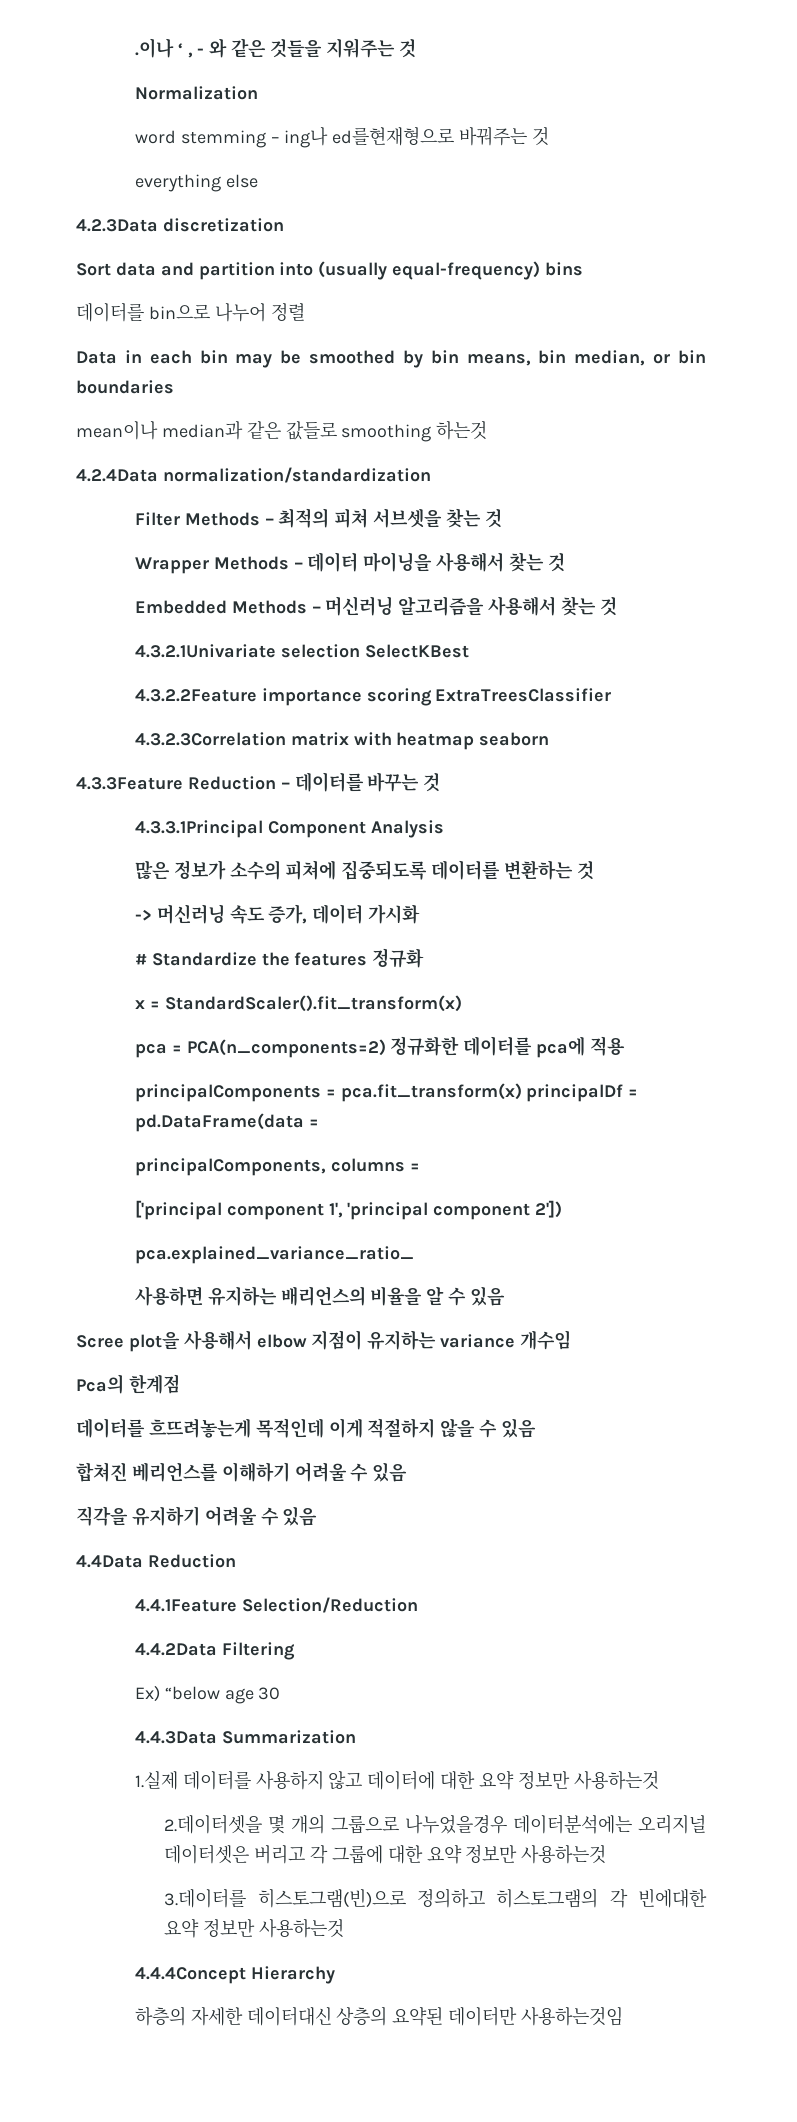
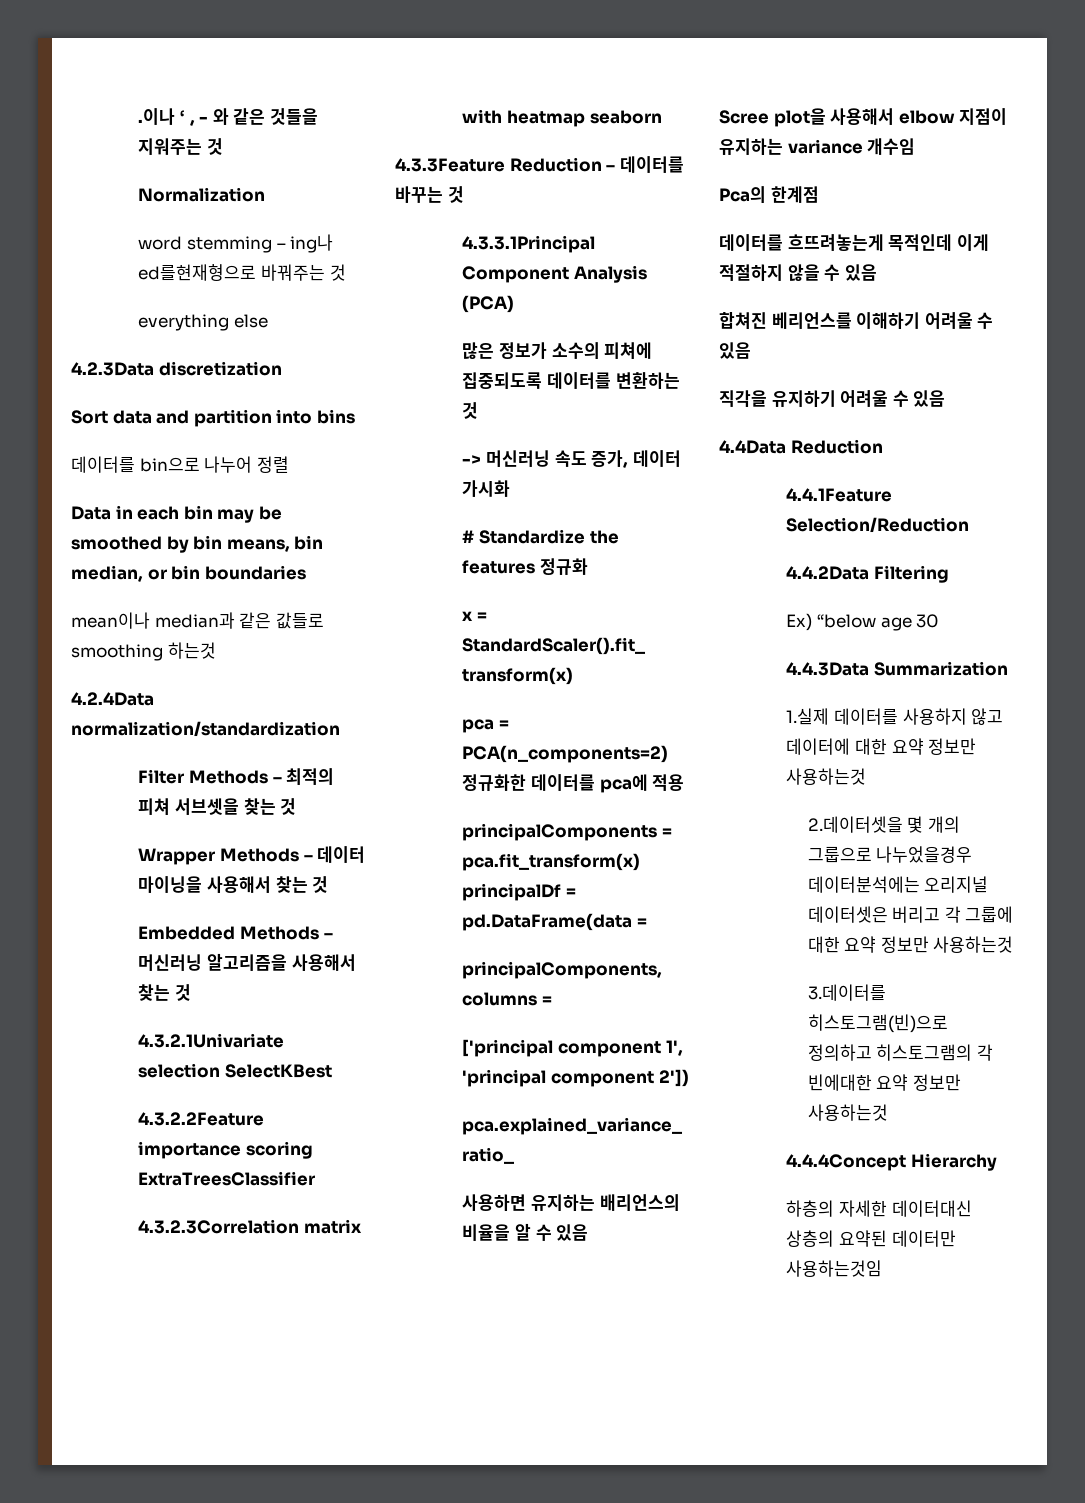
- Sort data and partition into (usually equal-frequency) bins
+ Sort data and partition into bins
- 4.3.3.1Principal Component Analysis
+ 4.3.3.1Principal Component Analysis (PCA)

